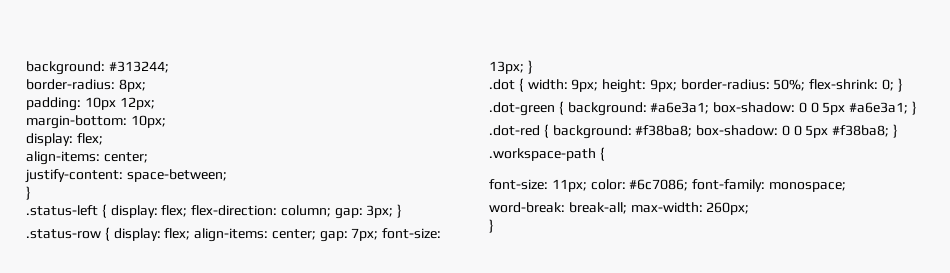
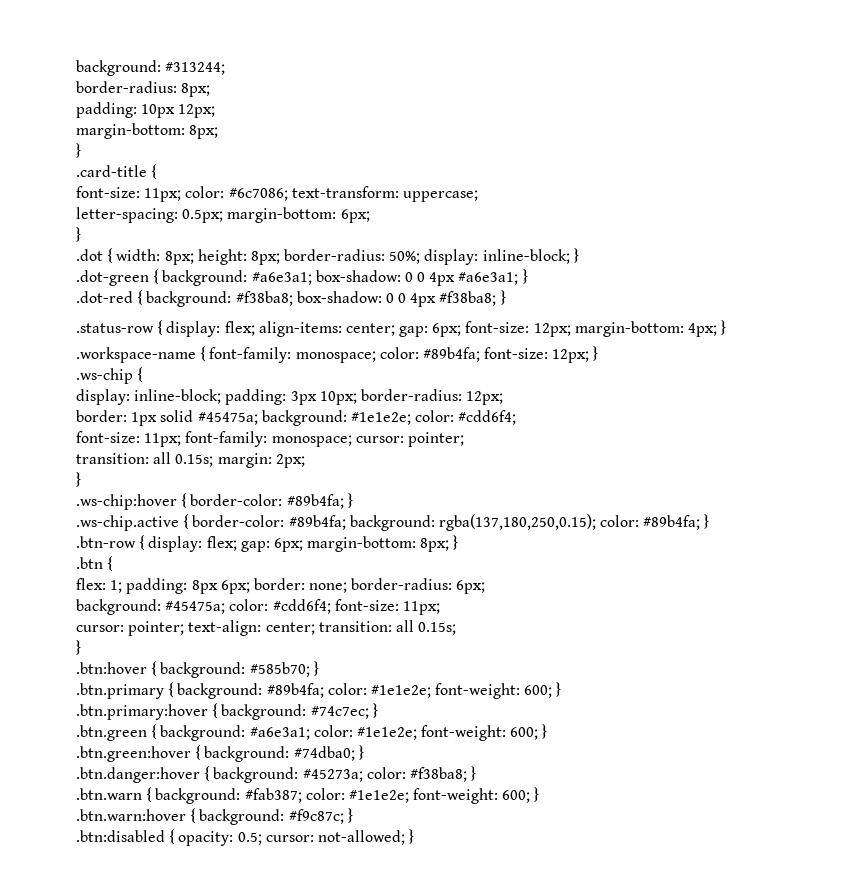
  padding: 10px 12px;
- margin-bottom: 10px;
- display: flex;
- align-items: center;
- justify-content: space-between;
+ margin-bottom: 8px;
  }
- .status-left { display: flex; flex-direction: column; gap: 3px; }
- .status-row { display: flex; align-items: center; gap: 7px; font-size: 13px; }
- .dot { width: 9px; height: 9px; border-radius: 50%; flex-shrink: 0; }
+ .card-title {
+ font-size: 11px; color: #6c7086; text-transform: uppercase;
+ letter-spacing: 0.5px; margin-bottom: 6px;
+ }
+ .dot { width: 8px; height: 8px; border-radius: 50%; display: inline-block; }
- .dot-green { background: #a6e3a1; box-shadow: 0 0 5px #a6e3a1; }
+ .dot-green { background: #a6e3a1; box-shadow: 0 0 4px #a6e3a1; }
- .dot-red { background: #f38ba8; box-shadow: 0 0 5px #f38ba8; }
- .workspace-path {
- font-size: 11px; color: #6c7086; font-family: monospace;
- word-break: break-all; max-width: 260px;
+ .dot-red { background: #f38ba8; box-shadow: 0 0 4px #f38ba8; }
+ .status-row { display: flex; align-items: center; gap: 6px; font-size: 12px; margin-bottom: 4px; }
+ .workspace-name { font-family: monospace; color: #89b4fa; font-size: 12px; }
+ .ws-chip {
+ display: inline-block; padding: 3px 10px; border-radius: 12px;
+ border: 1px solid #45475a; background: #1e1e2e; color: #cdd6f4;
+ font-size: 11px; font-family: monospace; cursor: pointer;
+ transition: all 0.15s; margin: 2px;
  }
+ .ws-chip:hover { border-color: #89b4fa; }
+ .ws-chip.active { border-color: #89b4fa; background: rgba(137,180,250,0.15); color: #89b4fa; }
+ .btn-row { display: flex; gap: 6px; margin-bottom: 8px; }
+ .btn {
+ flex: 1; padding: 8px 6px; border: none; border-radius: 6px;
+ background: #45475a; color: #cdd6f4; font-size: 11px;
+ cursor: pointer; text-align: center; transition: all 0.15s;
+ }
+ .btn:hover { background: #585b70; }
+ .btn.primary { background: #89b4fa; color: #1e1e2e; font-weight: 600; }
+ .btn.primary:hover { background: #74c7ec; }
+ .btn.green { background: #a6e3a1; color: #1e1e2e; font-weight: 600; }
+ .btn.green:hover { background: #74dba0; }
+ .btn.danger:hover { background: #45273a; color: #f38ba8; }
+ .btn.warn { background: #fab387; color: #1e1e2e; font-weight: 600; }
+ .btn.warn:hover { background: #f9c87c; }
+ .btn:disabled { opacity: 0.5; cursor: not-allowed; }

